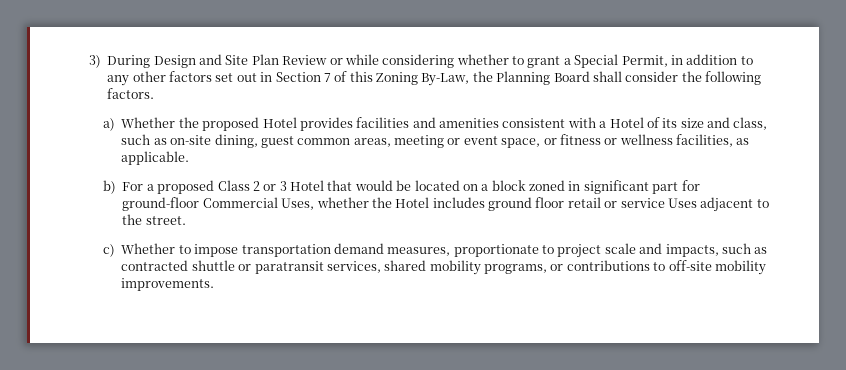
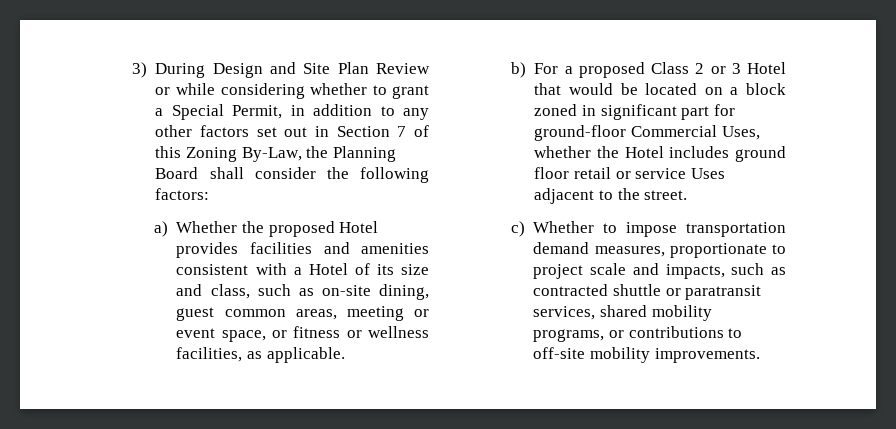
- 3) During Design and Site Plan Review or while considering whether to grant a Special Permit, in addition to any other factors set out in Section 7 of this Zoning By-Law, the Planning Board shall consider the following factors.
+ 3) During Design and Site Plan Review or while considering whether to grant a Special Permit, in addition to any other factors set out in Section 7 of this Zoning By-Law, the Planning Board shall consider the following factors:

